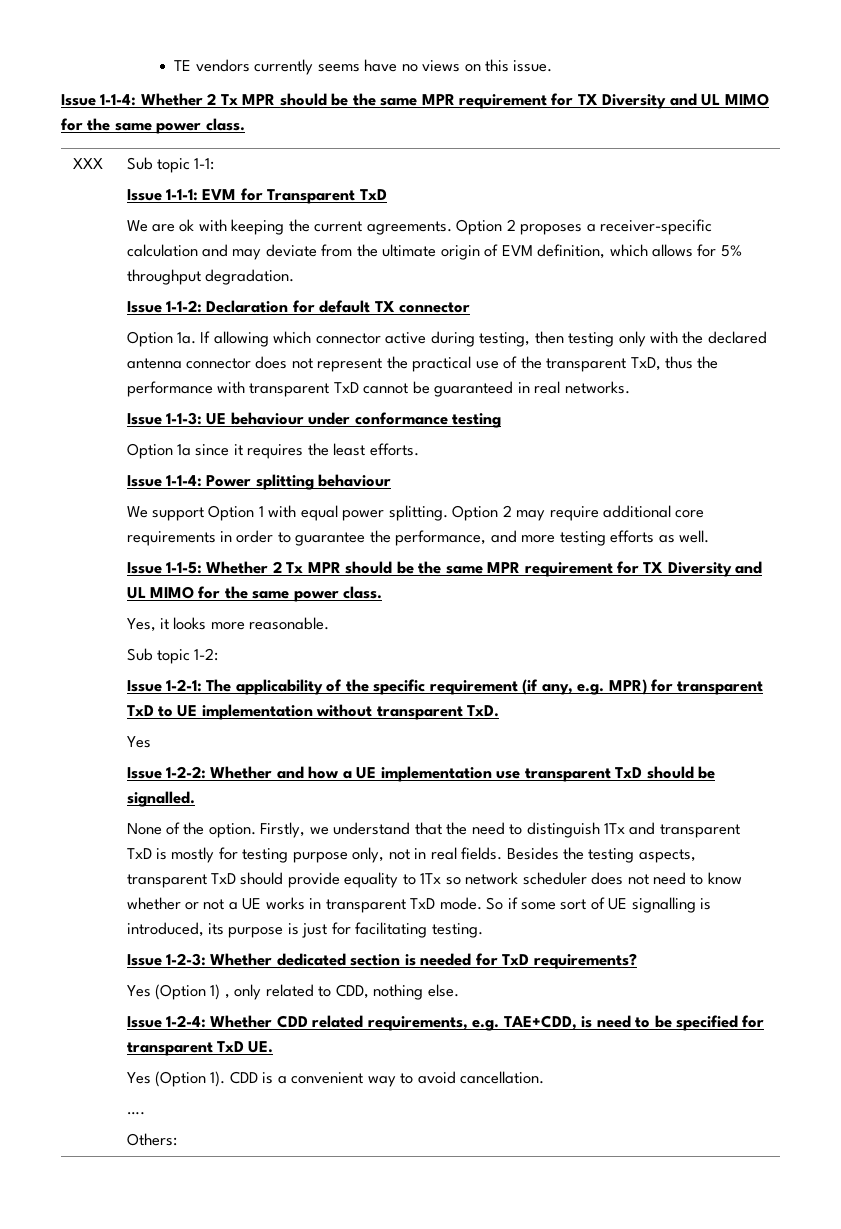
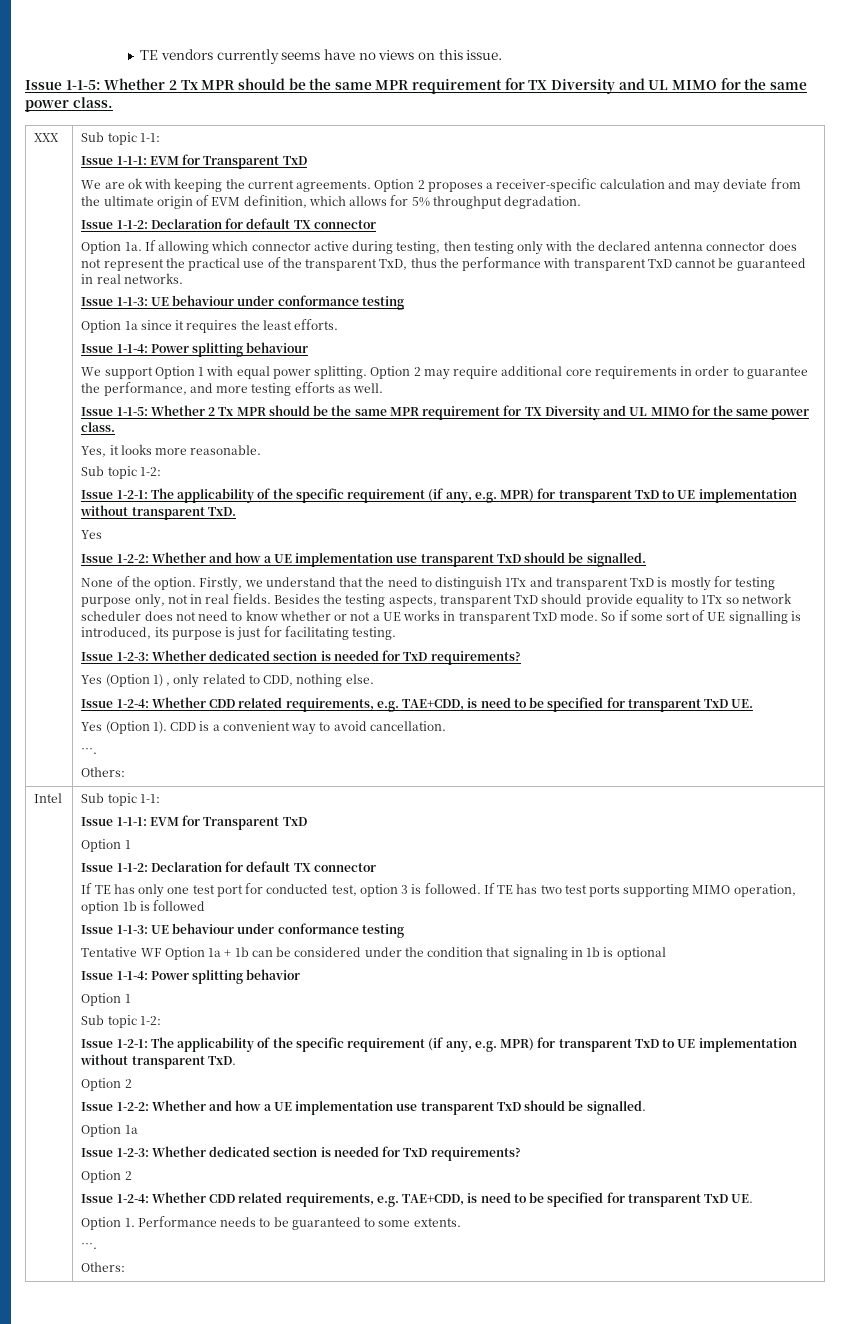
  TE vendors currently seems have no views on this issue.
- Issue 1-1-4: Whether 2 Tx MPR should be the same MPR requirement for TX Diversity and UL MIMO for the same power class.
+ Issue 1-1-5: Whether 2 Tx MPR should be the same MPR requirement for TX Diversity and UL MIMO for the same power class.
+ Intel | Sub topic 1-1:
+ Issue 1-1-1: EVM for Transparent TxD
+ Option 1
+ Issue 1-1-2: Declaration for default TX connector
+ If TE has only one test port for conducted test, option 3 is followed. If TE has two test ports supporting MIMO operation, option 1b is followed
+ Issue 1-1-3: UE behaviour under conformance testing
+ Tentative WF Option 1a + 1b can be considered under the condition that signaling in 1b is optional
+ Issue 1-1-4: Power splitting behavior
+ Option 1
+ Sub topic 1-2:
+ Issue 1-2-1: The applicability of the specific requirement (if any, e.g. MPR) for transparent TxD to UE implementation without transparent TxD.
+ Option 2
+ Issue 1-2-2: Whether and how a UE implementation use transparent TxD should be signalled.
+ Option 1a
+ Issue 1-2-3: Whether dedicated section is needed for TxD requirements?
+ Option 2
+ Issue 1-2-4: Whether CDD related requirements, e.g. TAE+CDD, is need to be specified for transparent TxD UE.
+ Option 1. Performance needs to be guaranteed to some extents.
+ ….
+ Others:

